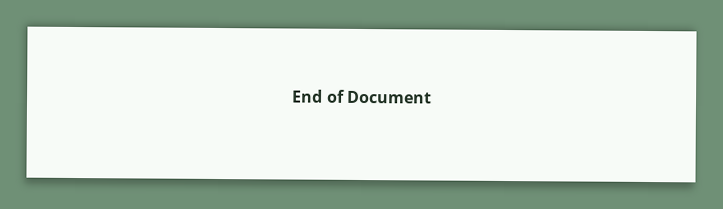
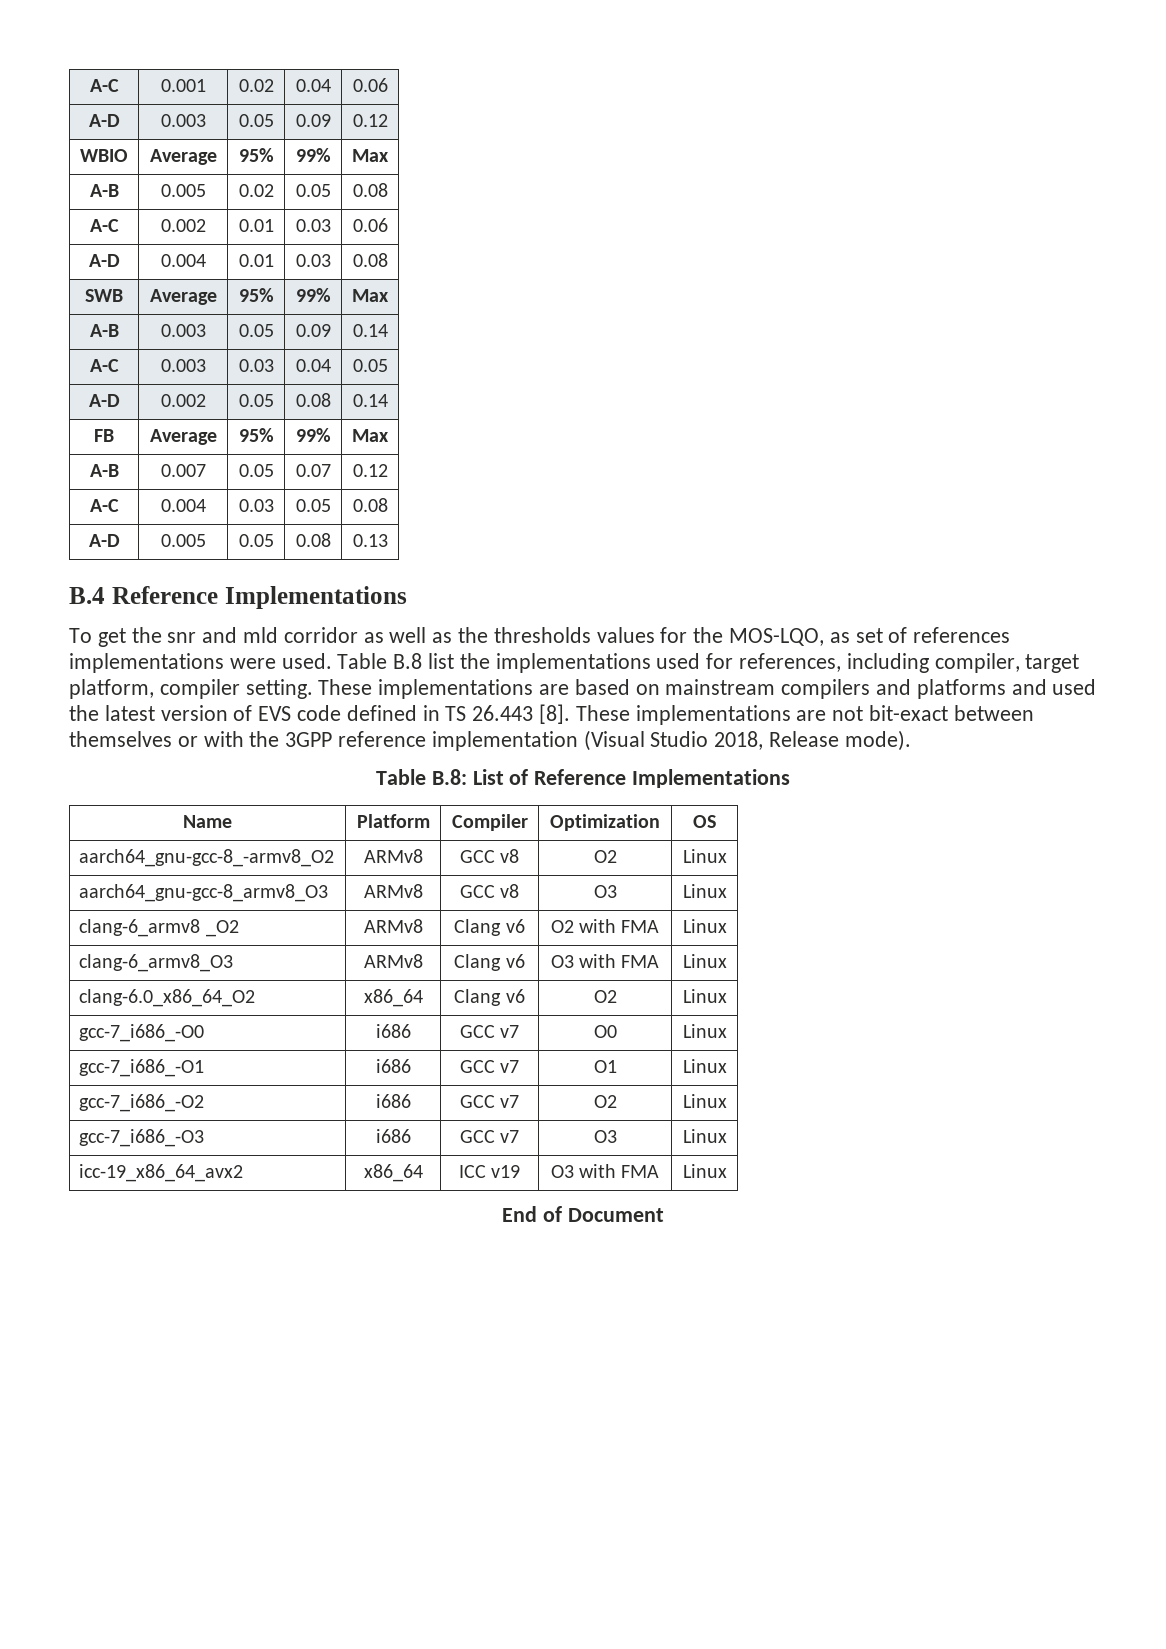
+ A-C | 0.001 | 0.02 | 0.04 | 0.06
+ A-D | 0.003 | 0.05 | 0.09 | 0.12
+ WBIO | Average | 95% | 99% | Max
+ A-B | 0.005 | 0.02 | 0.05 | 0.08
+ A-C | 0.002 | 0.01 | 0.03 | 0.06
+ A-D | 0.004 | 0.01 | 0.03 | 0.08
+ SWB | Average | 95% | 99% | Max
+ A-B | 0.003 | 0.05 | 0.09 | 0.14
+ A-C | 0.003 | 0.03 | 0.04 | 0.05
+ A-D | 0.002 | 0.05 | 0.08 | 0.14
+ FB | Average | 95% | 99% | Max
+ A-B | 0.007 | 0.05 | 0.07 | 0.12
+ A-C | 0.004 | 0.03 | 0.05 | 0.08
+ A-D | 0.005 | 0.05 | 0.08 | 0.13
+ B.4 Reference Implementations
+ To get the snr and mld corridor as well as the thresholds values for the MOS-LQO, as set of references implementations were used. Table B.8 list the implementations used for references, including compiler, target platform, compiler setting. These implementations are based on mainstream compilers and platforms and used the latest version of EVS code defined in TS 26.443 [8]. These implementations are not bit-exact between themselves or with the 3GPP reference implementation (Visual Studio 2018, Release mode).
+ Table B.8: List of Reference Implementations
+ Name | Platform | Compiler | Optimization | OS
+ aarch64_gnu-gcc-8_-armv8_O2 | ARMv8 | GCC v8 | O2 | Linux
+ aarch64_gnu-gcc-8_armv8_O3 | ARMv8 | GCC v8 | O3 | Linux
+ clang-6_armv8 _O2 | ARMv8 | Clang v6 | O2 with FMA | Linux
+ clang-6_armv8_O3 | ARMv8 | Clang v6 | O3 with FMA | Linux
+ clang-6.0_x86_64_O2 | x86_64 | Clang v6 | O2 | Linux
+ gcc-7_i686_-O0 | i686 | GCC v7 | O0 | Linux
+ gcc-7_i686_-O1 | i686 | GCC v7 | O1 | Linux
+ gcc-7_i686_-O2 | i686 | GCC v7 | O2 | Linux
+ gcc-7_i686_-O3 | i686 | GCC v7 | O3 | Linux
+ icc-19_x86_64_avx2 | x86_64 | ICC v19 | O3 with FMA | Linux

